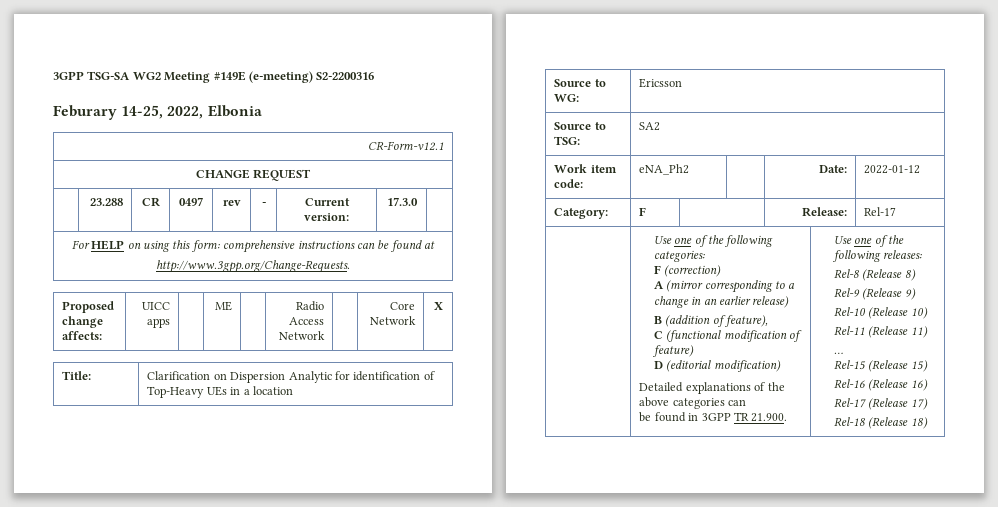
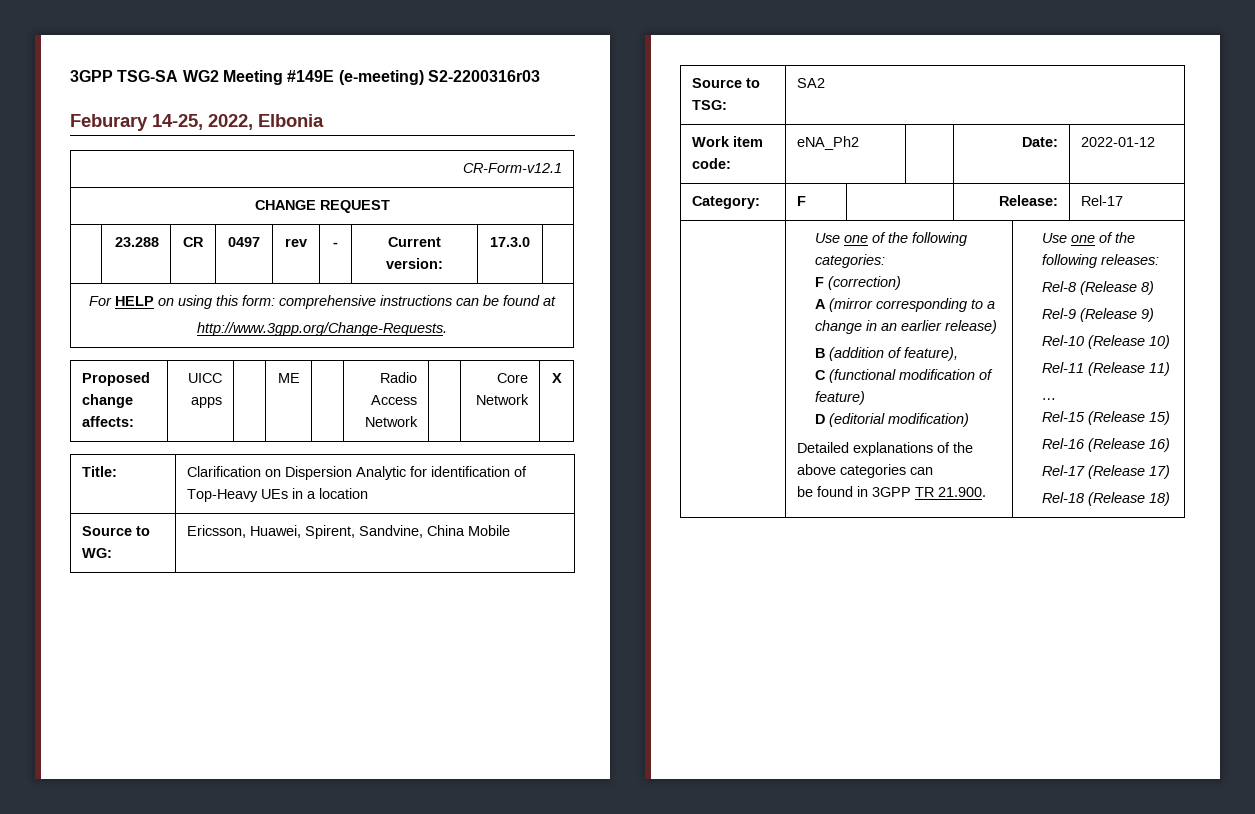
- 3GPP TSG-SA WG2 Meeting #149E (e-meeting) S2-2200316
+ 3GPP TSG-SA WG2 Meeting #149E (e-meeting) S2-2200316r03
- Source to WG: | Ericsson
+ Source to WG: | Ericsson, Huawei, Spirent, Sandvine, China Mobile

